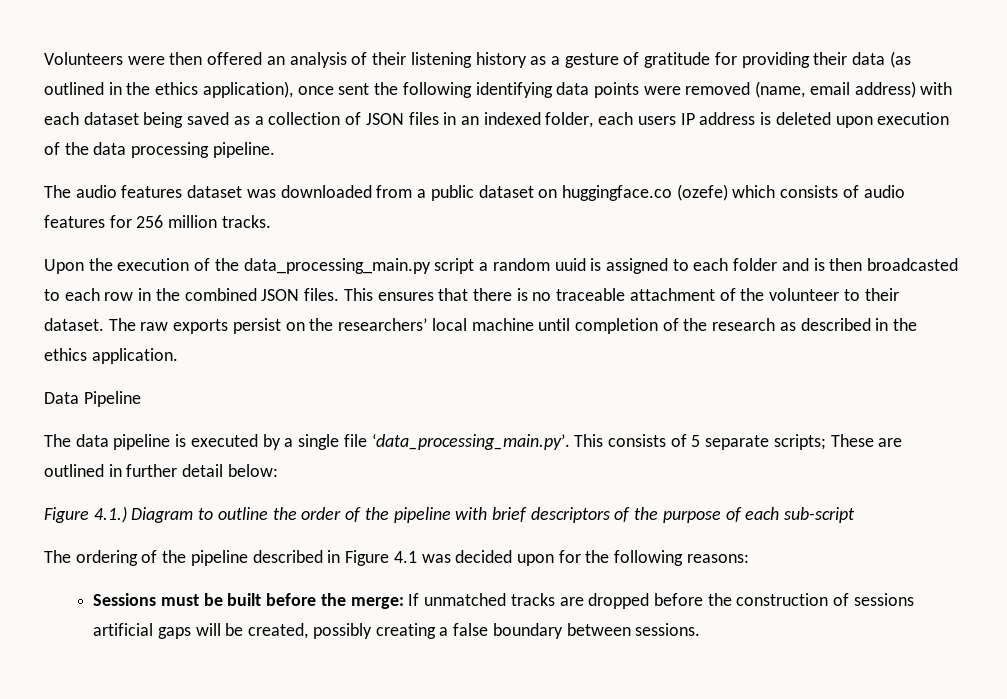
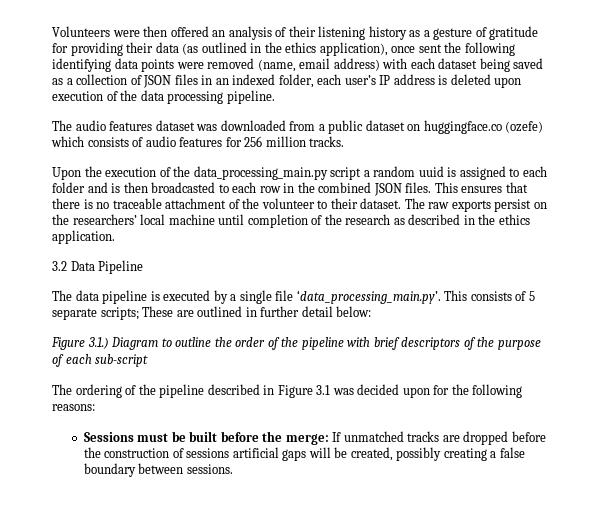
- Volunteers were then offered an analysis of their listening history as a gesture of gratitude for providing their data (as outlined in the ethics application), once sent the following identifying data points were removed (name, email address) with each dataset being saved as a collection of JSON files in an indexed folder, each users IP address is deleted upon execution of the data processing pipeline.
+ Volunteers were then offered an analysis of their listening history as a gesture of gratitude for providing their data (as outlined in the ethics application), once sent the following identifying data points were removed (name, email address) with each dataset being saved as a collection of JSON files in an indexed folder, each user’s IP address is deleted upon execution of the data processing pipeline.
- Data Pipeline
+ 3.2 Data Pipeline
- Figure 4.1.) Diagram to outline the order of the pipeline with brief descriptors of the purpose of each sub-script
+ Figure 3.1.) Diagram to outline the order of the pipeline with brief descriptors of the purpose of each sub-script
- The ordering of the pipeline described in Figure 4.1 was decided upon for the following reasons:
+ The ordering of the pipeline described in Figure 3.1 was decided upon for the following reasons:

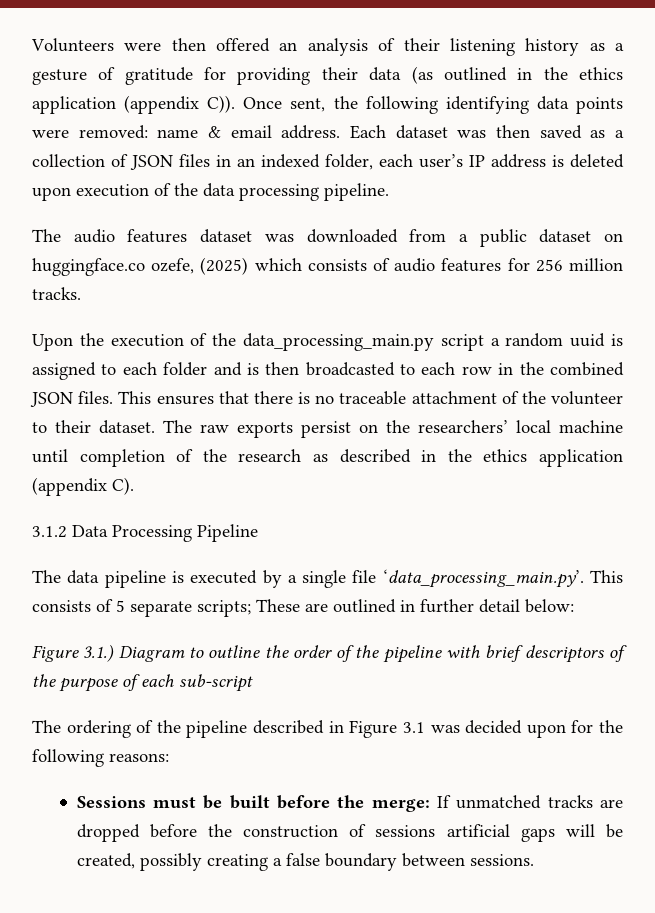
- Volunteers were then offered an analysis of their listening history as a gesture of gratitude for providing their data (as outlined in the ethics application), once sent the following identifying data points were removed (name, email address) with each dataset being saved as a collection of JSON files in an indexed folder, each user’s IP address is deleted upon execution of the data processing pipeline.
+ Volunteers were then offered an analysis of their listening history as a gesture of gratitude for providing their data (as outlined in the ethics application (appendix C)). Once sent, the following identifying data points were removed: name & email address. Each dataset was then saved as a collection of JSON files in an indexed folder, each user’s IP address is deleted upon execution of the data processing pipeline.
- The audio features dataset was downloaded from a public dataset on huggingface.co (ozefe) which consists of audio features for 256 million tracks.
+ The audio features dataset was downloaded from a public dataset on huggingface.co ozefe, (2025) which consists of audio features for 256 million tracks.
- The raw exports persist on the researchers’ local machine until completion of the research as described in the ethics application.
- 3.2 Data Pipeline
+ The raw exports persist on the researchers’ local machine until completion of the research as described in the ethics application (appendix C).
+ 3.1.2 Data Processing Pipeline

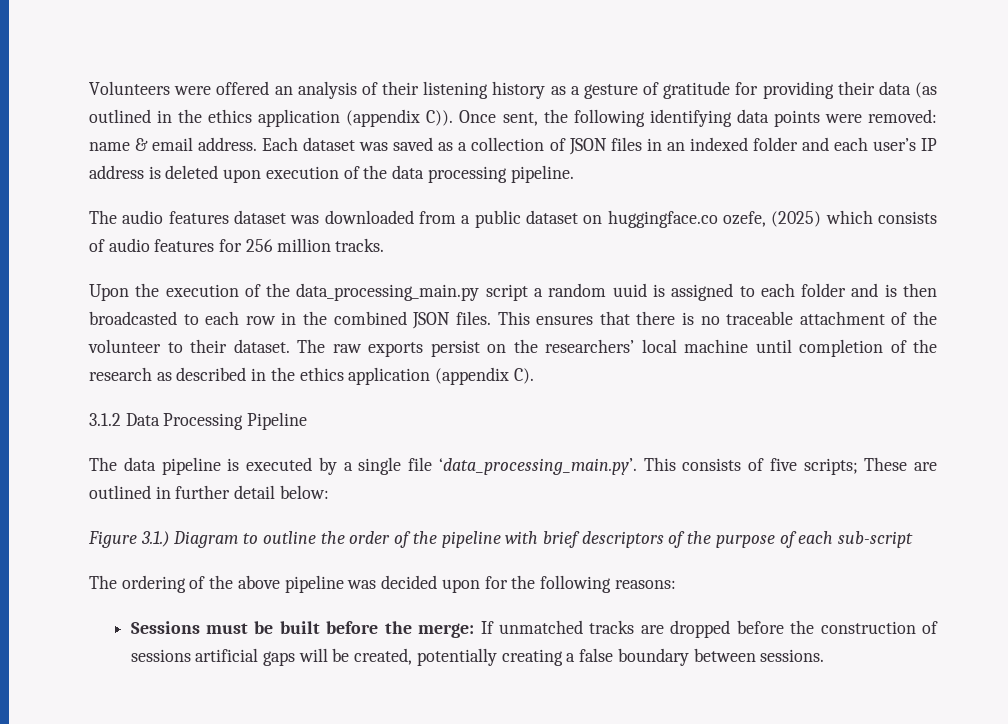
- Volunteers were then offered an analysis of their listening history as a gesture of gratitude for providing their data (as outlined in the ethics application (appendix C)). Once sent, the following identifying data points were removed: name & email address.
+ Volunteers were offered an analysis of their listening history as a gesture of gratitude for providing their data (as outlined in the ethics application (appendix C)). Once sent, the following identifying data points were removed: name & email address.
- Each dataset was then saved as a collection of JSON files in an indexed folder, each user’s IP address is deleted upon execution of the data processing pipeline.
+ Each dataset was saved as a collection of JSON files in an indexed folder and each user’s IP address is deleted upon execution of the data processing pipeline.
- The data pipeline is executed by a single file ‘data_processing_main.py’. This consists of 5 separate scripts; These are outlined in further detail below:
+ The data pipeline is executed by a single file ‘data_processing_main.py’. This consists of five scripts; These are outlined in further detail below:
- The ordering of the pipeline described in Figure 3.1 was decided upon for the following reasons:
+ The ordering of the above pipeline was decided upon for the following reasons:
- Sessions must be built before the merge: If unmatched tracks are dropped before the construction of sessions artificial gaps will be created, possibly creating a false boundary between sessions.
+ Sessions must be built before the merge: If unmatched tracks are dropped before the construction of sessions artificial gaps will be created, potentially creating a false boundary between sessions.

